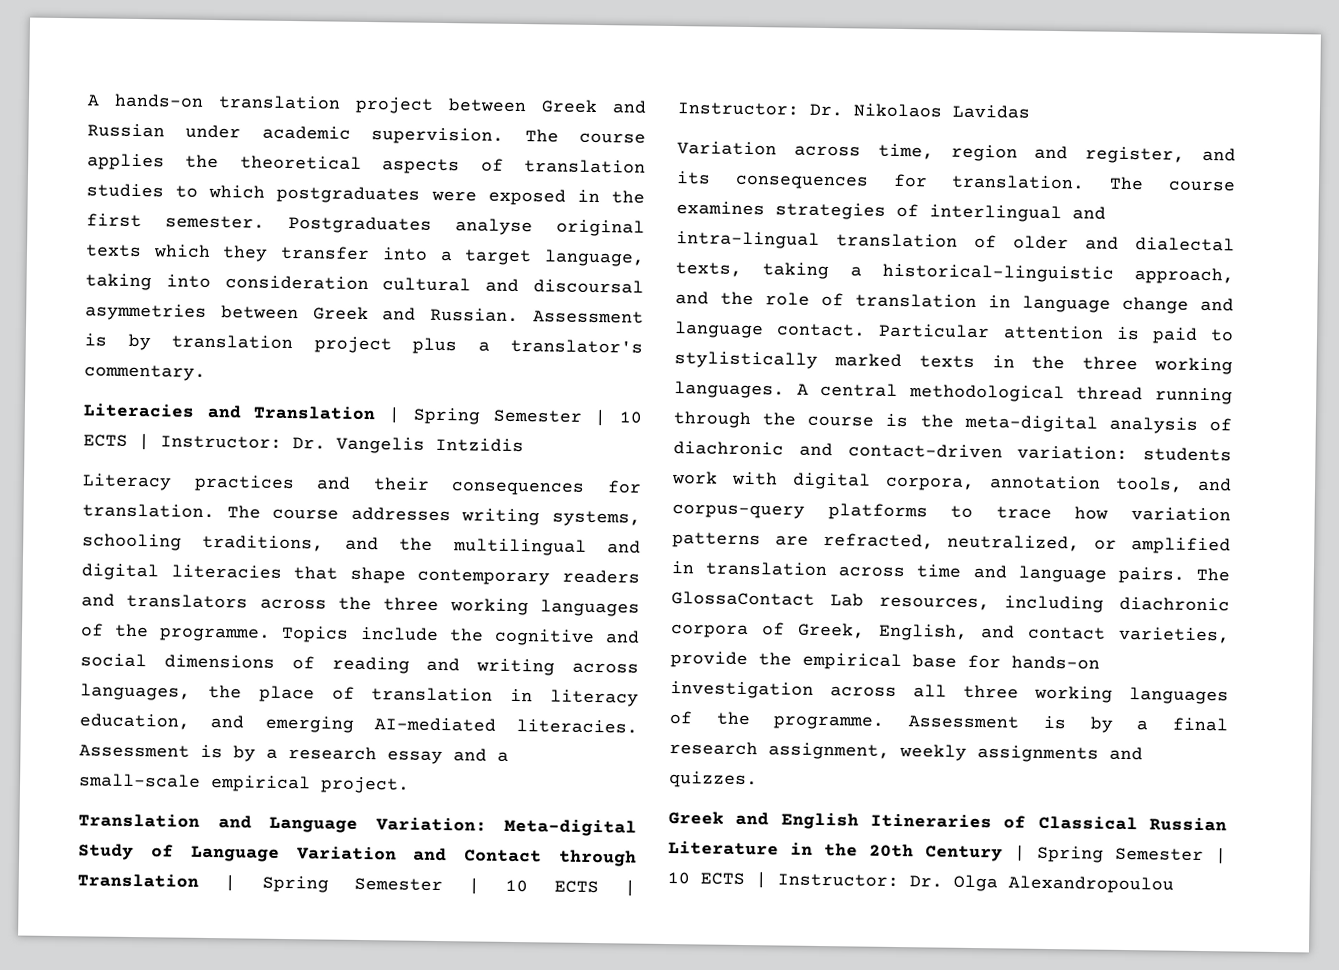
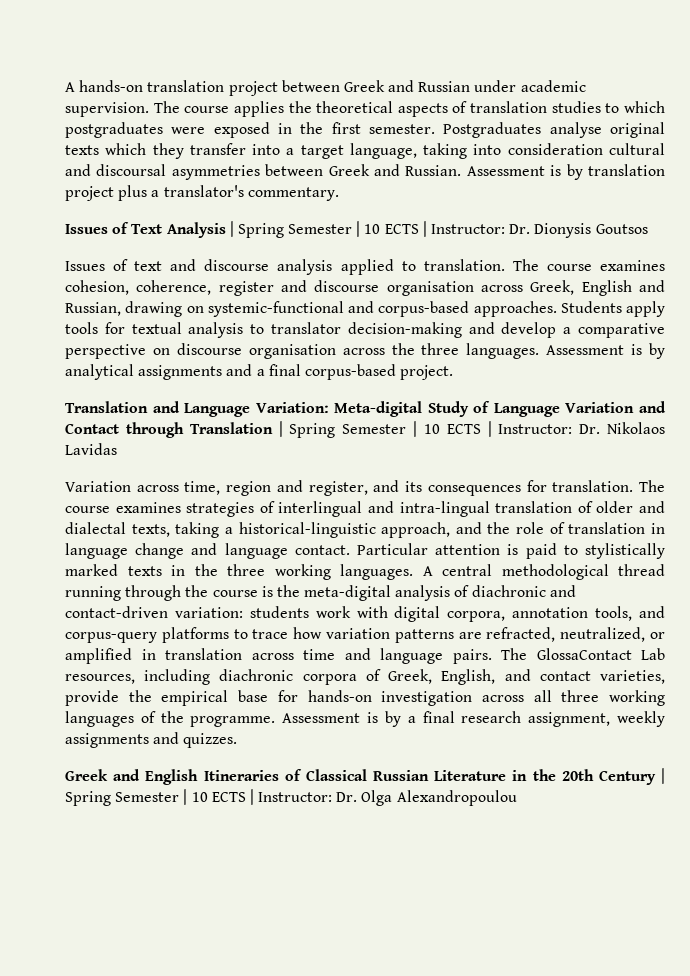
- Literacies and Translation | Spring Semester | 10 ECTS | Instructor: Dr. Vangelis Intzidis
- Literacy practices and their consequences for translation. The course addresses writing systems, schooling traditions, and the multilingual and digital literacies that shape contemporary readers and translators across the three working languages of the programme. Topics include the cognitive and social dimensions of reading and writing across languages, the place of translation in literacy education, and emerging AI-mediated literacies. Assessment is by a research essay and a small-scale empirical project.
+ Issues of Text Analysis | Spring Semester | 10 ECTS | Instructor: Dr. Dionysis Goutsos
+ Issues of text and discourse analysis applied to translation. The course examines cohesion, coherence, register and discourse organisation across Greek, English and Russian, drawing on systemic-functional and corpus-based approaches. Students apply tools for textual analysis to translator decision-making and develop a comparative perspective on discourse organisation across the three languages. Assessment is by analytical assignments and a final corpus-based project.

